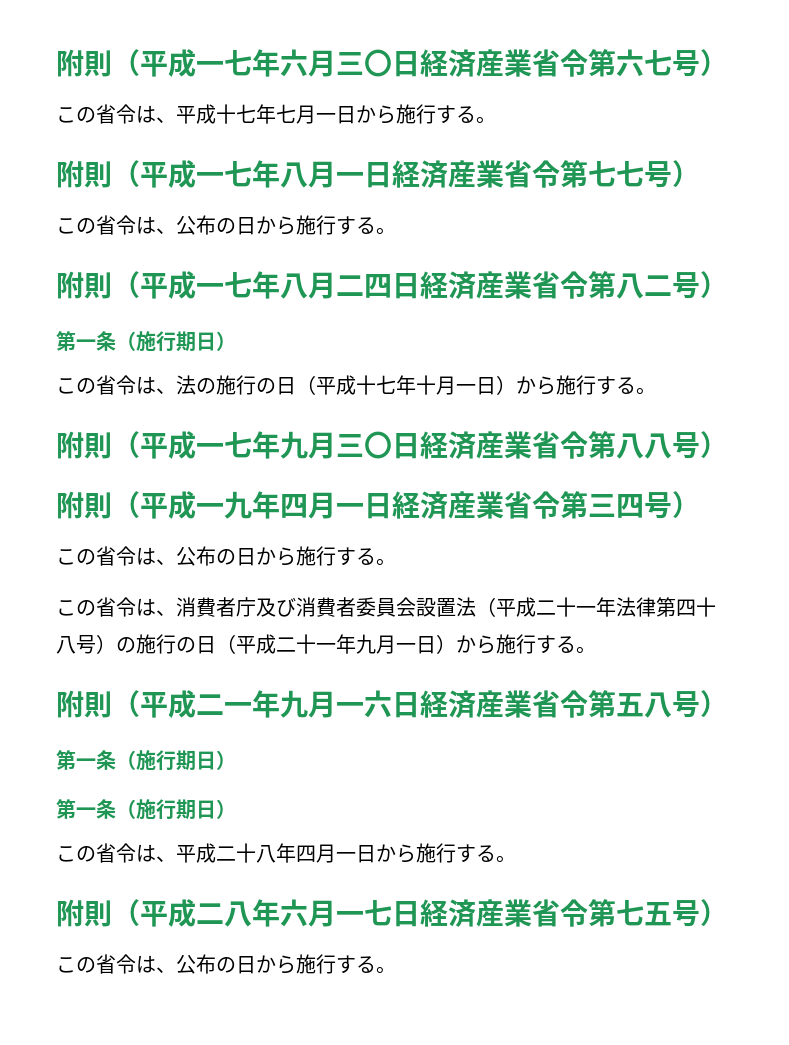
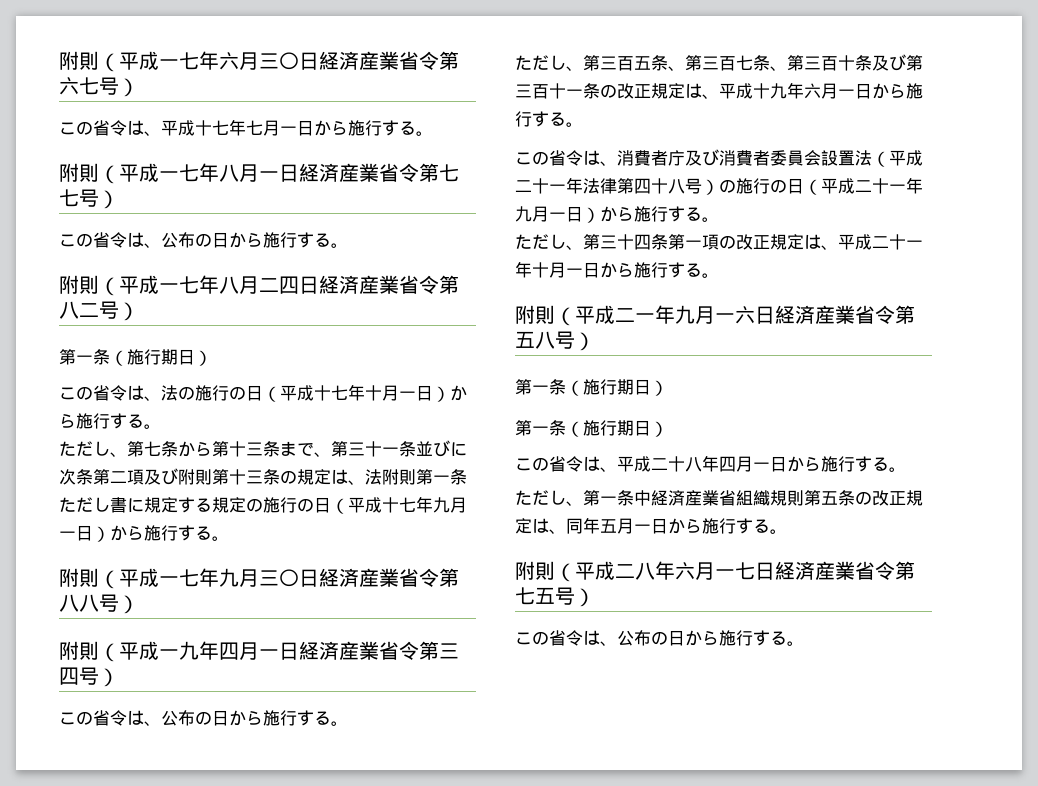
+ ただし、第七条から第十三条まで、第三十一条並びに次条第二項及び附則第十三条の規定は、法附則第一条ただし書に規定する規定の施行の日（平成十七年九月一日）から施行する。
+ ただし、第三百五条、第三百七条、第三百十条及び第三百十一条の改正規定は、平成十九年六月一日から施行する。
+ ただし、第三十四条第一項の改正規定は、平成二十一年十月一日から施行する。
+ ただし、第一条中経済産業省組織規則第五条の改正規定は、同年五月一日から施行する。

